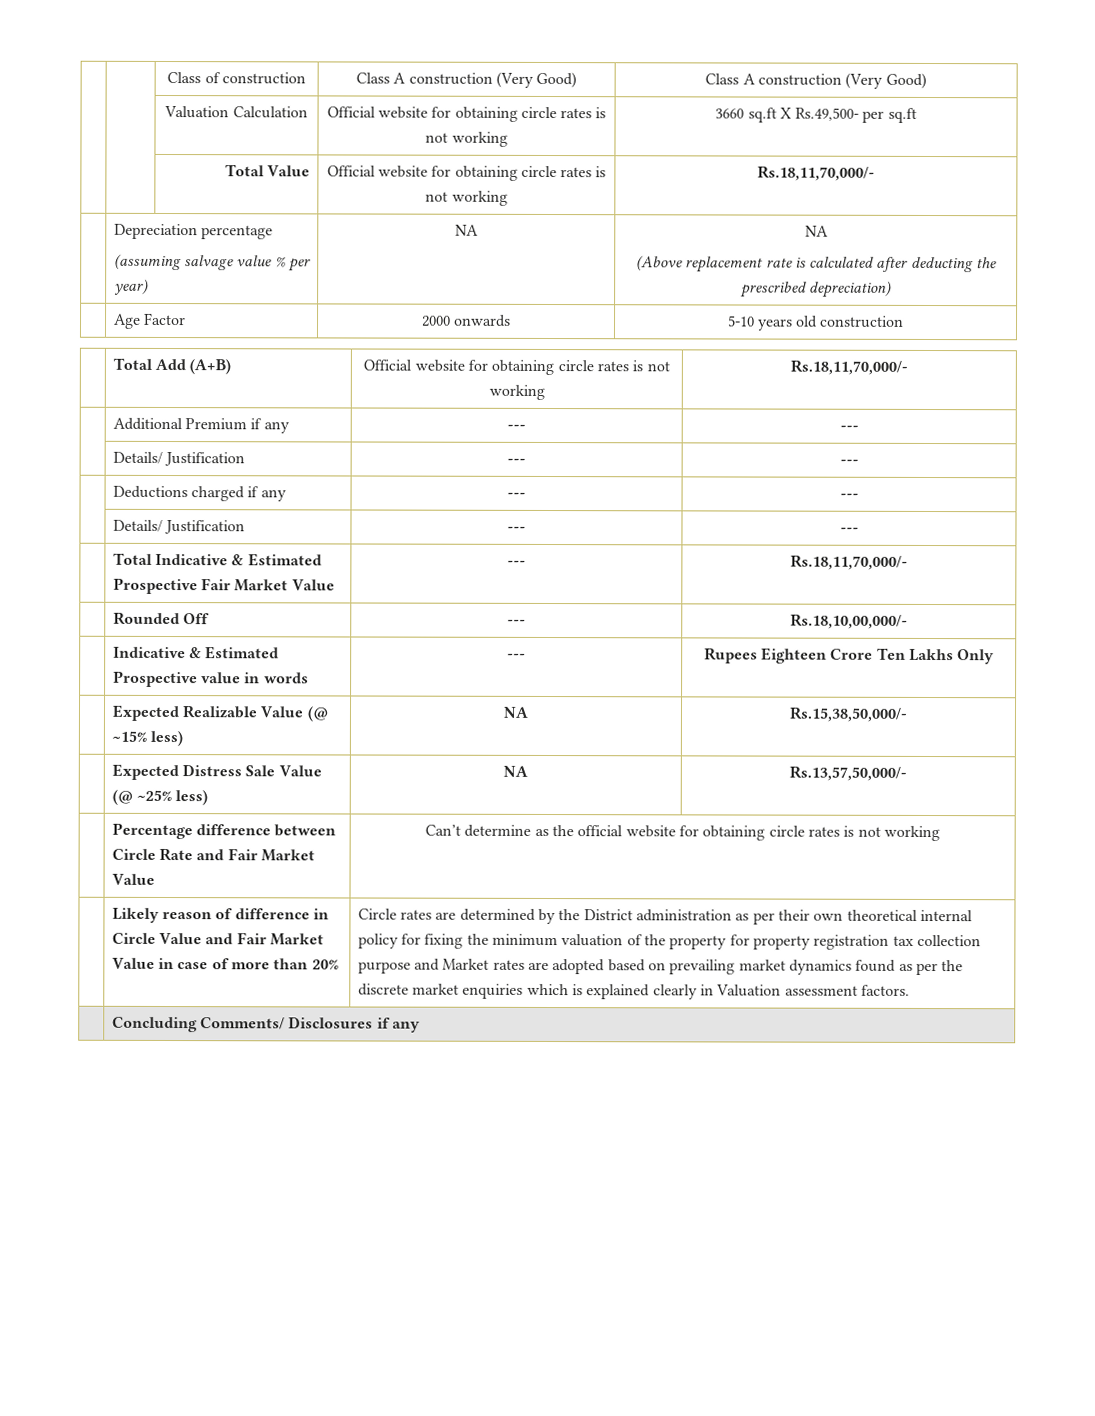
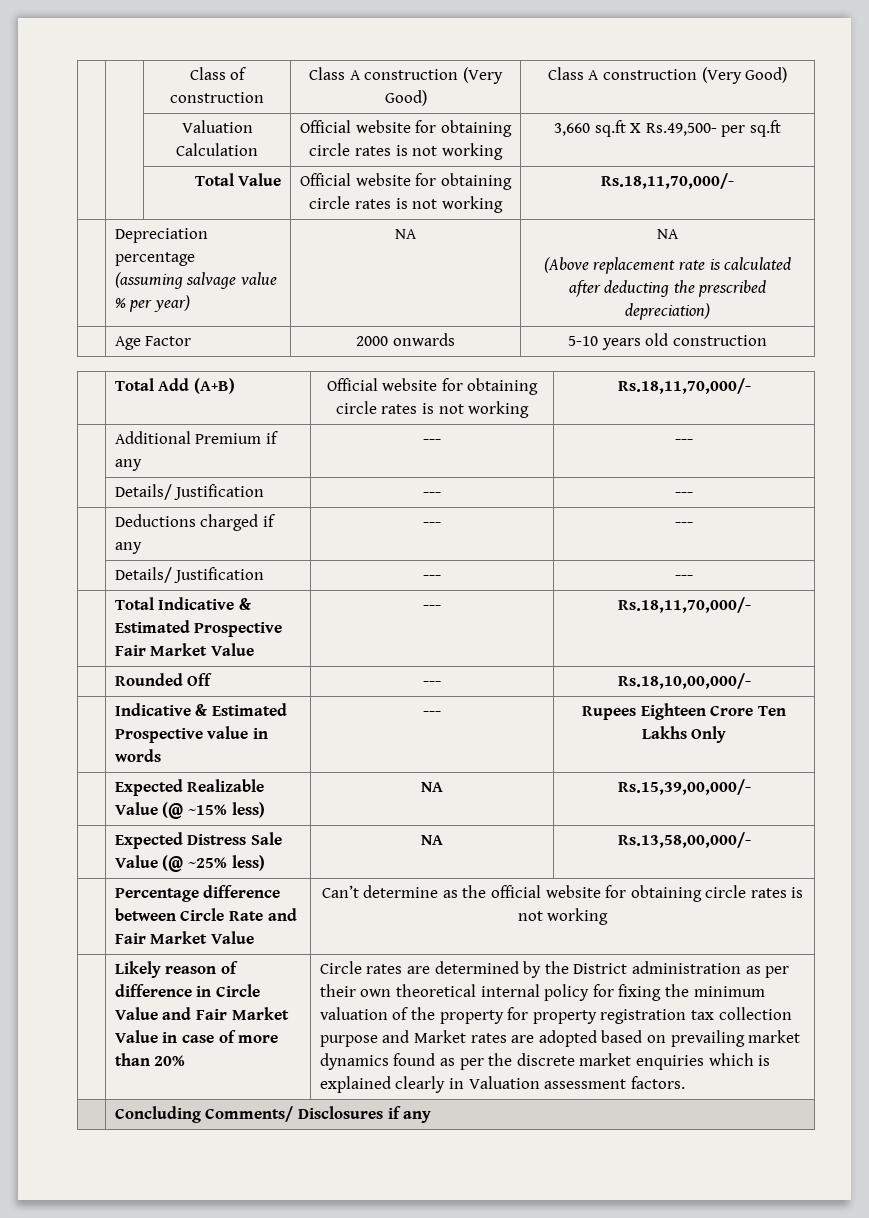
- | | Valuation Calculation | Official website for obtaining circle rates is not working | 3660 sq.ft X Rs.49,500- per sq.ft
+ | | Valuation Calculation | Official website for obtaining circle rates is not working | 3,660 sq.ft X Rs.49,500- per sq.ft
- | Expected Realizable Value (@ ~15% less) | NA | Rs.15,38,50,000/-
+ | Expected Realizable Value (@ ~15% less) | NA | Rs.15,39,00,000/-
- | Expected Distress Sale Value (@ ~25% less) | NA | Rs.13,57,50,000/-
+ | Expected Distress Sale Value (@ ~25% less) | NA | Rs.13,58,00,000/-

